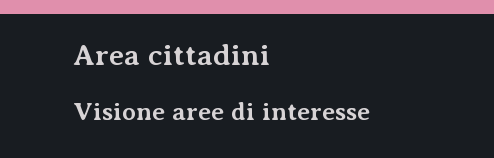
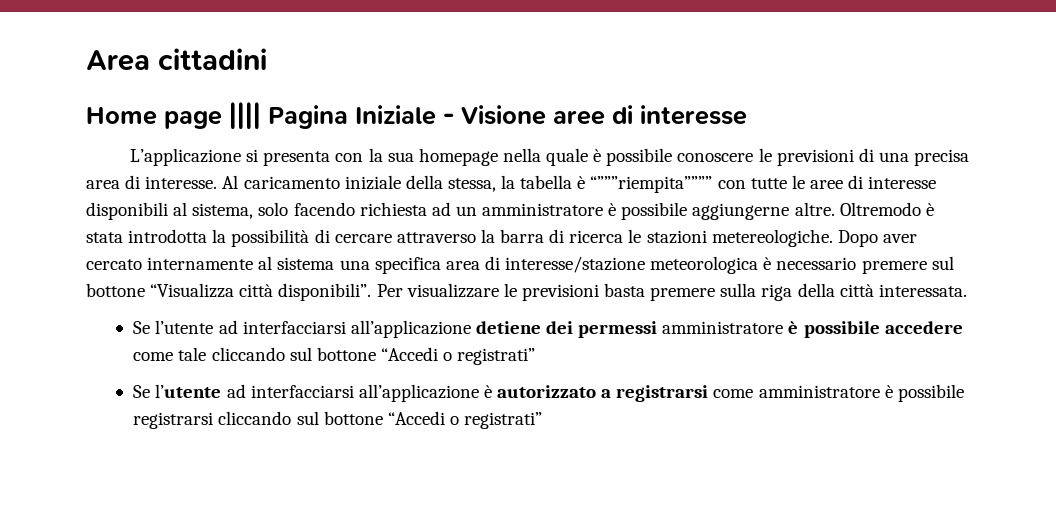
- Visione aree di interesse
+ Home page |||| Pagina Iniziale - Visione aree di interesse
+ L’applicazione si presenta con la sua homepage nella quale è possibile conoscere le previsioni di una precisa area di interesse. Al caricamento iniziale della stessa, la tabella è “”””riempita”””” con tutte le aree di interesse disponibili al sistema, solo facendo richiesta ad un amministratore è possibile aggiungerne altre. Oltremodo è stata introdotta la possibilità di cercare attraverso la barra di ricerca le stazioni metereologiche. Dopo aver cercato internamente al sistema una specifica area di interesse/stazione meteorologica è necessario premere sul bottone “Visualizza città disponibili”. Per visualizzare le previsioni basta premere sulla riga della città interessata.
+ Se l’utente ad interfacciarsi all’applicazione detiene dei permessi amministratore è possibile accedere come tale cliccando sul bottone “Accedi o registrati”
+ Se l’utente ad interfacciarsi all’applicazione è autorizzato a registrarsi come amministratore è possibile registrarsi cliccando sul bottone “Accedi o registrati”

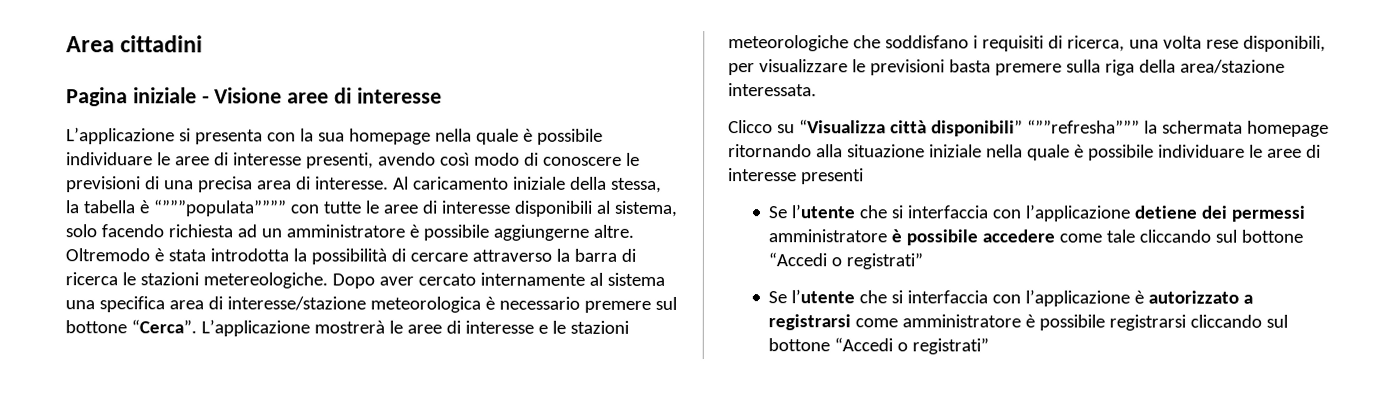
- Home page |||| Pagina Iniziale - Visione aree di interesse
+ Pagina iniziale - Visione aree di interesse
- L’applicazione si presenta con la sua homepage nella quale è possibile conoscere le previsioni di una precisa area di interesse.
+ L’applicazione si presenta con la sua homepage nella quale è possibile individuare le aree di interesse presenti, avendo così modo di conoscere le previsioni di una precisa area di interesse.
- Al caricamento iniziale della stessa, la tabella è “”””riempita”””” con tutte le aree di interesse disponibili al sistema, solo facendo richiesta ad un amministratore è possibile aggiungerne altre.
+ Al caricamento iniziale della stessa, la tabella è “”””populata”””” con tutte le aree di interesse disponibili al sistema, solo facendo richiesta ad un amministratore è possibile aggiungerne altre.
- Dopo aver cercato internamente al sistema una specifica area di interesse/stazione meteorologica è necessario premere sul bottone “Visualizza città disponibili”. Per visualizzare le previsioni basta premere sulla riga della città interessata.
- Se l’utente ad interfacciarsi all’applicazione detiene dei permessi amministratore è possibile accedere come tale cliccando sul bottone “Accedi o registrati”
+ Dopo aver cercato internamente al sistema una specifica area di interesse/stazione meteorologica è necessario premere sul bottone “Cerca”. L’applicazione mostrerà le aree di interesse e le stazioni meteorologiche che soddisfano i requisiti di ricerca, una volta rese disponibili, per visualizzare le previsioni basta premere sulla riga della area/stazione interessata.
+ Clicco su “Visualizza città disponibili” “””refresha””” la schermata homepage ritornando alla situazione iniziale nella quale è possibile individuare le aree di interesse presenti
+ Se l’utente che si interfaccia con l’applicazione detiene dei permessi amministratore è possibile accedere come tale cliccando sul bottone “Accedi o registrati”
- Se l’utente ad interfacciarsi all’applicazione è autorizzato a registrarsi come amministratore è possibile registrarsi cliccando sul bottone “Accedi o registrati”
+ Se l’utente che si interfaccia con l’applicazione è autorizzato a registrarsi come amministratore è possibile registrarsi cliccando sul bottone “Accedi o registrati”

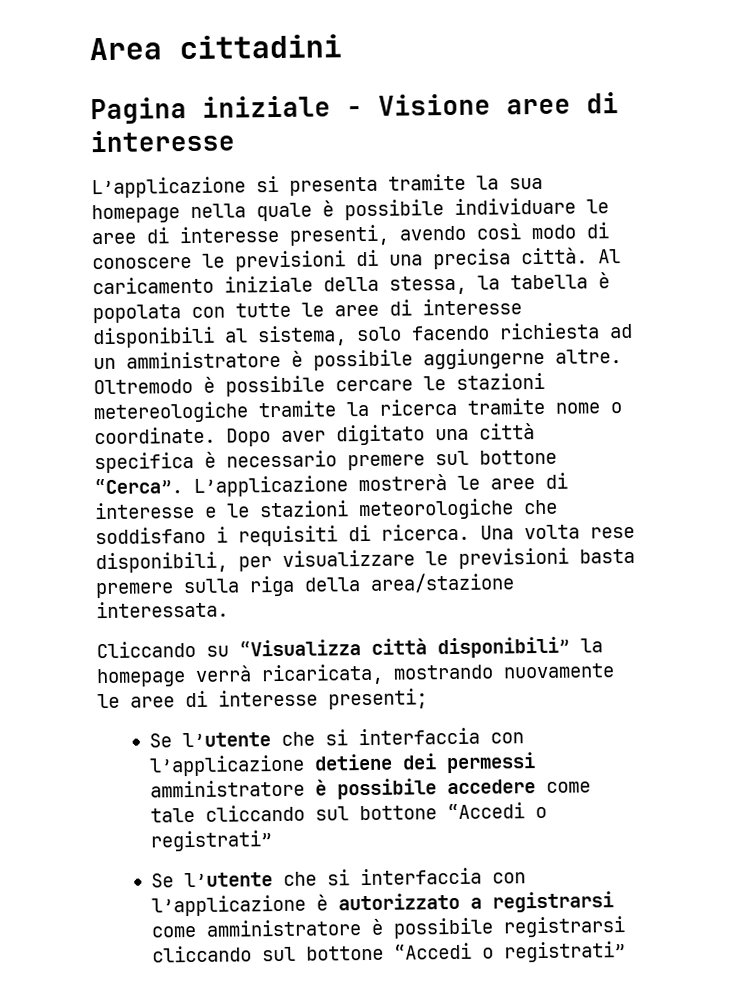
- L’applicazione si presenta con la sua homepage nella quale è possibile individuare le aree di interesse presenti, avendo così modo di conoscere le previsioni di una precisa area di interesse.
+ L’applicazione si presenta tramite la sua homepage nella quale è possibile individuare le aree di interesse presenti, avendo così modo di conoscere le previsioni di una precisa città.
- Al caricamento iniziale della stessa, la tabella è “”””populata”””” con tutte le aree di interesse disponibili al sistema, solo facendo richiesta ad un amministratore è possibile aggiungerne altre.
+ Al caricamento iniziale della stessa, la tabella è popolata con tutte le aree di interesse disponibili al sistema, solo facendo richiesta ad un amministratore è possibile aggiungerne altre.
- Oltremodo è stata introdotta la possibilità di cercare attraverso la barra di ricerca le stazioni metereologiche. Dopo aver cercato internamente al sistema una specifica area di interesse/stazione meteorologica è necessario premere sul bottone “Cerca”.
+ Oltremodo è possibile cercare le stazioni metereologiche tramite la ricerca tramite nome o coordinate. Dopo aver digitato una città specifica è necessario premere sul bottone “Cerca”.
- L’applicazione mostrerà le aree di interesse e le stazioni meteorologiche che soddisfano i requisiti di ricerca, una volta rese disponibili, per visualizzare le previsioni basta premere sulla riga della area/stazione interessata.
+ L’applicazione mostrerà le aree di interesse e le stazioni meteorologiche che soddisfano i requisiti di ricerca. Una volta rese disponibili, per visualizzare le previsioni basta premere sulla riga della area/stazione interessata.
- Clicco su “Visualizza città disponibili” “””refresha””” la schermata homepage ritornando alla situazione iniziale nella quale è possibile individuare le aree di interesse presenti
+ Cliccando su “Visualizza città disponibili” la homepage verrà ricaricata, mostrando nuovamente le aree di interesse presenti;

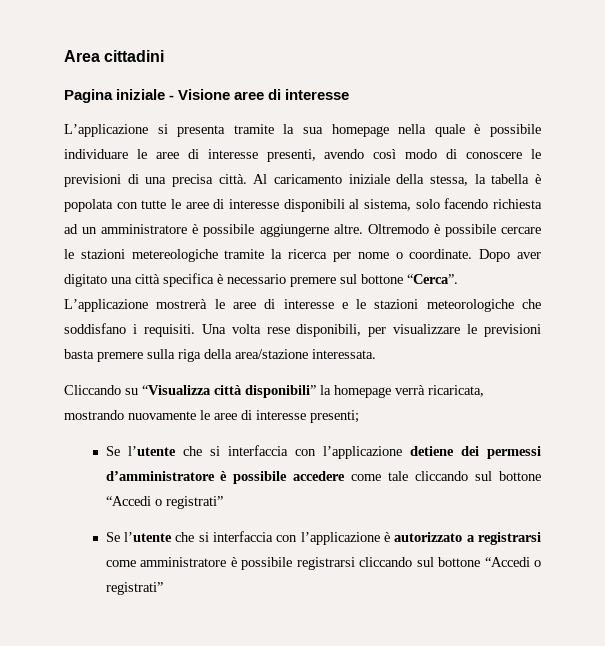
- Oltremodo è possibile cercare le stazioni metereologiche tramite la ricerca tramite nome o coordinate.
+ Oltremodo è possibile cercare le stazioni metereologiche tramite la ricerca per nome o coordinate.
- L’applicazione mostrerà le aree di interesse e le stazioni meteorologiche che soddisfano i requisiti di ricerca.
+ L’applicazione mostrerà le aree di interesse e le stazioni meteorologiche che soddisfano i requisiti.
- Se l’utente che si interfaccia con l’applicazione detiene dei permessi amministratore è possibile accedere come tale cliccando sul bottone “Accedi o registrati”
+ Se l’utente che si interfaccia con l’applicazione detiene dei permessi d’amministratore è possibile accedere come tale cliccando sul bottone “Accedi o registrati”

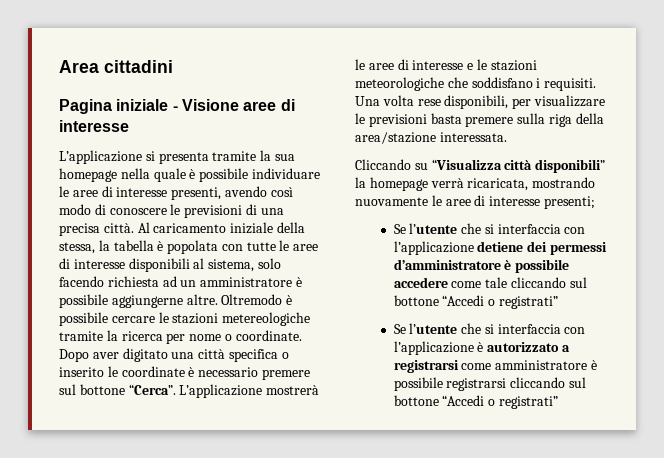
- Dopo aver digitato una città specifica è necessario premere sul bottone “Cerca”.
+ Dopo aver digitato una città specifica o inserito le coordinate è necessario premere sul bottone “Cerca”.

